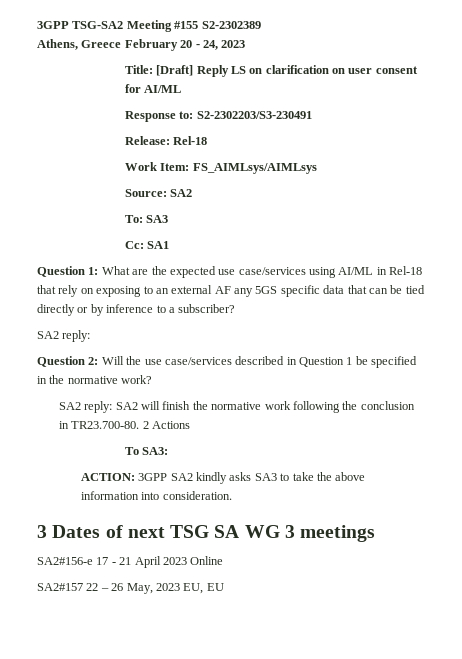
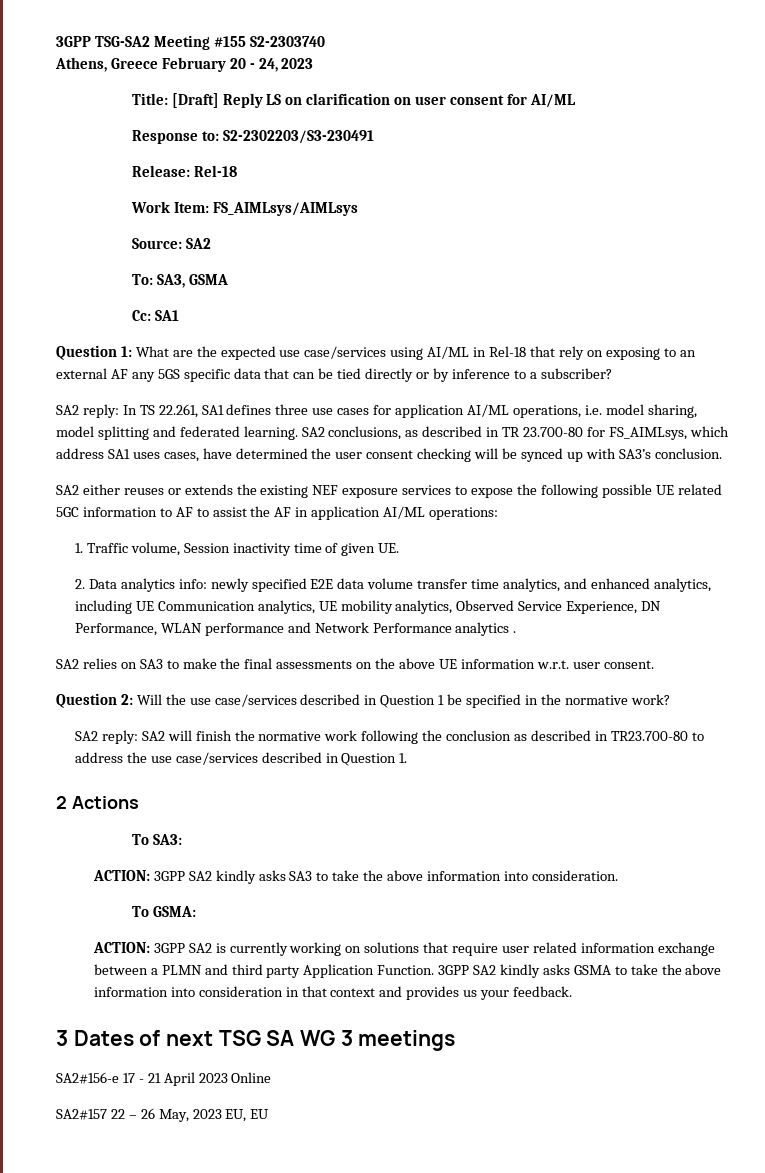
- 3GPP TSG-SA2 Meeting #155 S2-2302389
+ 3GPP TSG-SA2 Meeting #155 S2-2303740
- To: SA3
+ To: SA3, GSMA
  Question 1: What are the expected use case/services using AI/ML in Rel-18 that rely on exposing to an external AF any 5GS specific data that can be tied directly or by inference to a subscriber?
- SA2 reply:
+ SA2 reply: In TS 22.261, SA1 defines three use cases for application AI/ML operations, i.e. model sharing, model splitting and federated learning. SA2 conclusions, as described in TR 23.700-80 for FS_AIMLsys, which address SA1 uses cases, have determined the user consent checking will be synced up with SA3’s conclusion.
+ SA2 either reuses or extends the existing NEF exposure services to expose the following possible UE related 5GC information to AF to assist the AF in application AI/ML operations:
+ 1. Traffic volume, Session inactivity time of given UE.
+ 2. Data analytics info: newly specified E2E data volume transfer time analytics, and enhanced analytics, including UE Communication analytics, UE mobility analytics, Observed Service Experience, DN Performance, WLAN performance and Network Performance analytics .
+ SA2 relies on SA3 to make the final assessments on the above UE information w.r.t. user consent.
- SA2 reply: SA2 will finish the normative work following the conclusion in TR23.700-80. 2 Actions
+ SA2 reply: SA2 will finish the normative work following the conclusion as described in TR23.700-80 to address the use case/services described in Question 1.
+ 2 Actions
+ To GSMA:
+ ACTION: 3GPP SA2 is currently working on solutions that require user related information exchange between a PLMN and third party Application Function. 3GPP SA2 kindly asks GSMA to take the above information into consideration in that context and provides us your feedback.

